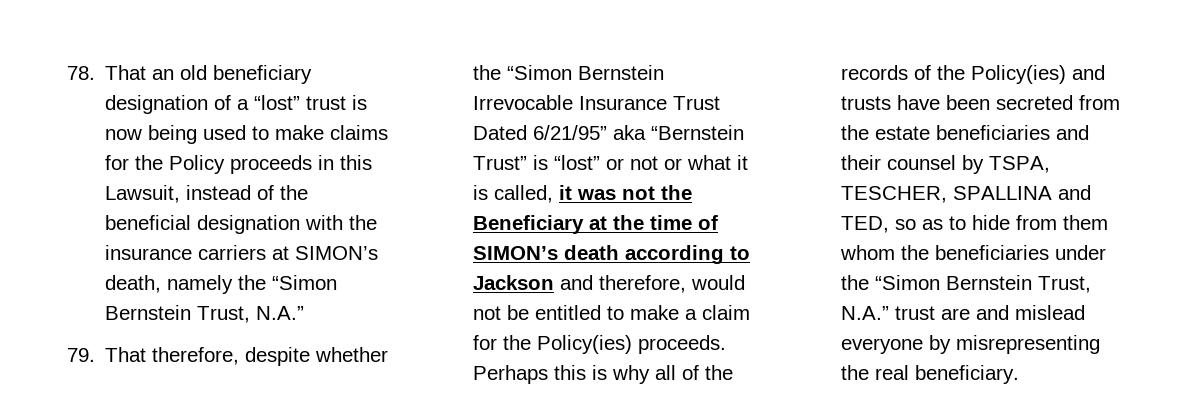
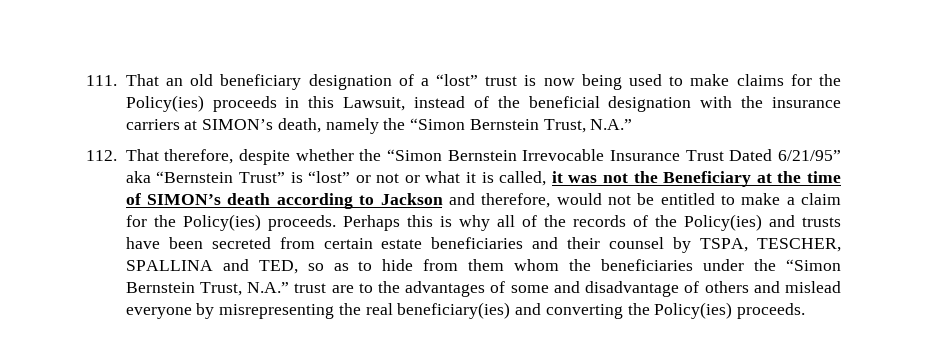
- 78. That an old beneficiary designation of a “lost” trust is now being used to make claims for the Policy proceeds in this Lawsuit, instead of the beneficial designation with the insurance carriers at SIMON’s death, namely the “Simon Bernstein Trust, N.A.”
+ 111. That an old beneficiary designation of a “lost” trust is now being used to make claims for the Policy(ies) proceeds in this Lawsuit, instead of the beneficial designation with the insurance carriers at SIMON’s death, namely the “Simon Bernstein Trust, N.A.”
- 79. That therefore, despite whether the “Simon Bernstein Irrevocable Insurance Trust Dated 6/21/95” aka “Bernstein Trust” is “lost” or not or what it is called, it was not the Beneficiary at the time of SIMON’s death according to Jackson and therefore, would not be entitled to make a claim for the Policy(ies) proceeds.
+ 112. That therefore, despite whether the “Simon Bernstein Irrevocable Insurance Trust Dated 6/21/95” aka “Bernstein Trust” is “lost” or not or what it is called, it was not the Beneficiary at the time of SIMON’s death according to Jackson and therefore, would not be entitled to make a claim for the Policy(ies) proceeds.
- Perhaps this is why all of the records of the Policy(ies) and trusts have been secreted from the estate beneficiaries and their counsel by TSPA, TESCHER, SPALLINA and TED, so as to hide from them whom the beneficiaries under the “Simon Bernstein Trust, N.A.” trust are and mislead everyone by misrepresenting the real beneficiary.
+ Perhaps this is why all of the records of the Policy(ies) and trusts have been secreted from certain estate beneficiaries and their counsel by TSPA, TESCHER, SPALLINA and TED, so as to hide from them whom the beneficiaries under the “Simon Bernstein Trust, N.A.” trust are to the advantages of some and disadvantage of others and mislead everyone by misrepresenting the real beneficiary(ies) and converting the Policy(ies) proceeds.

